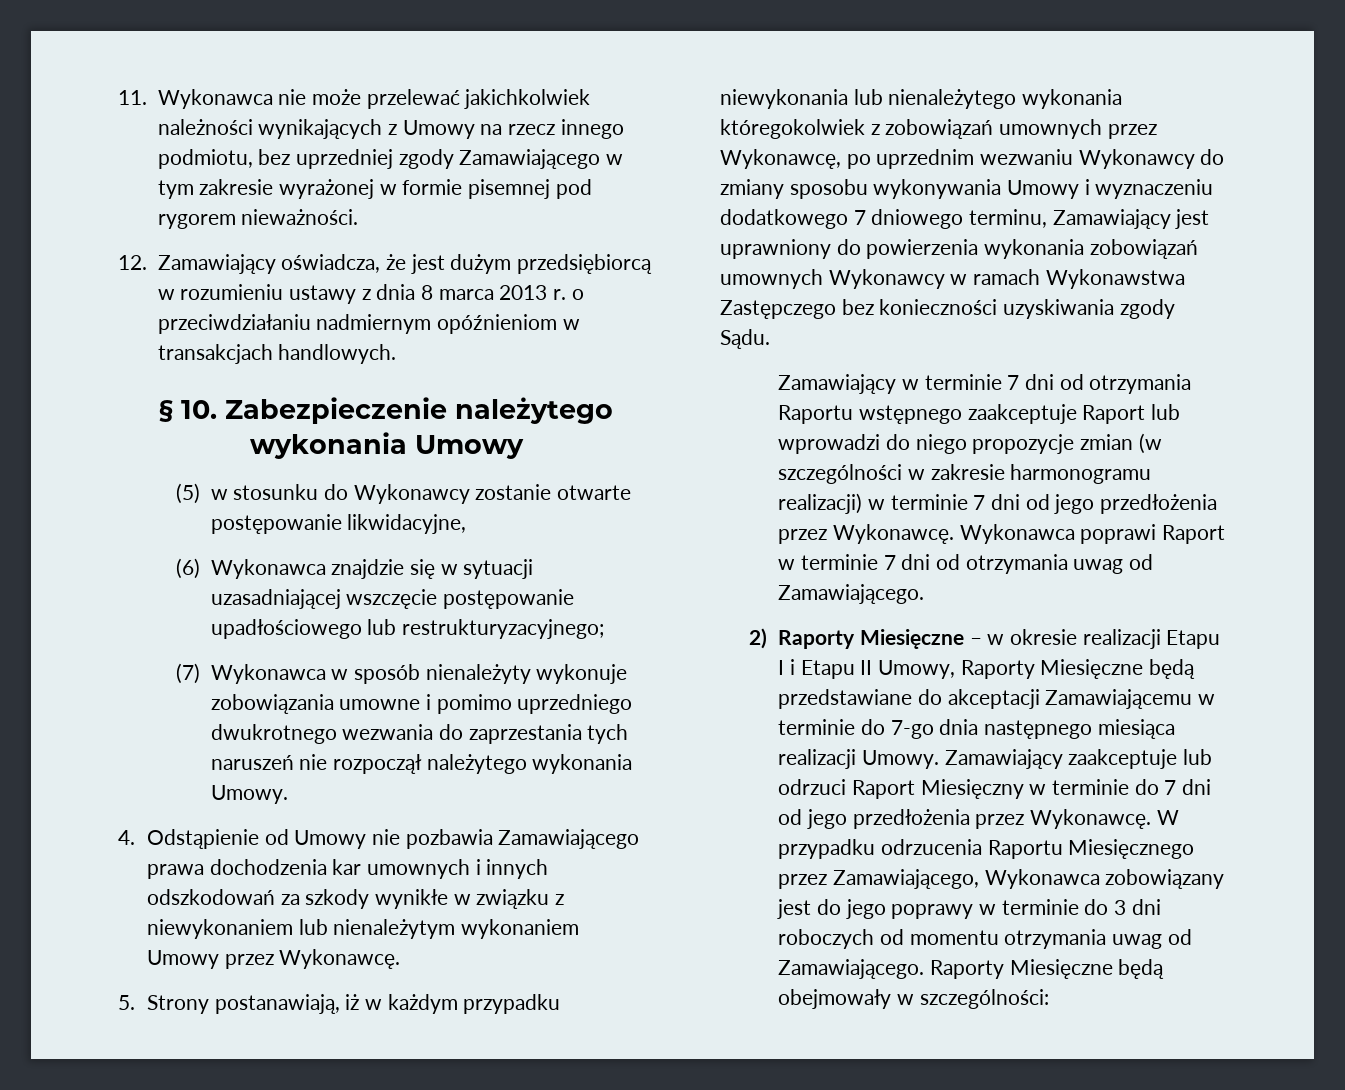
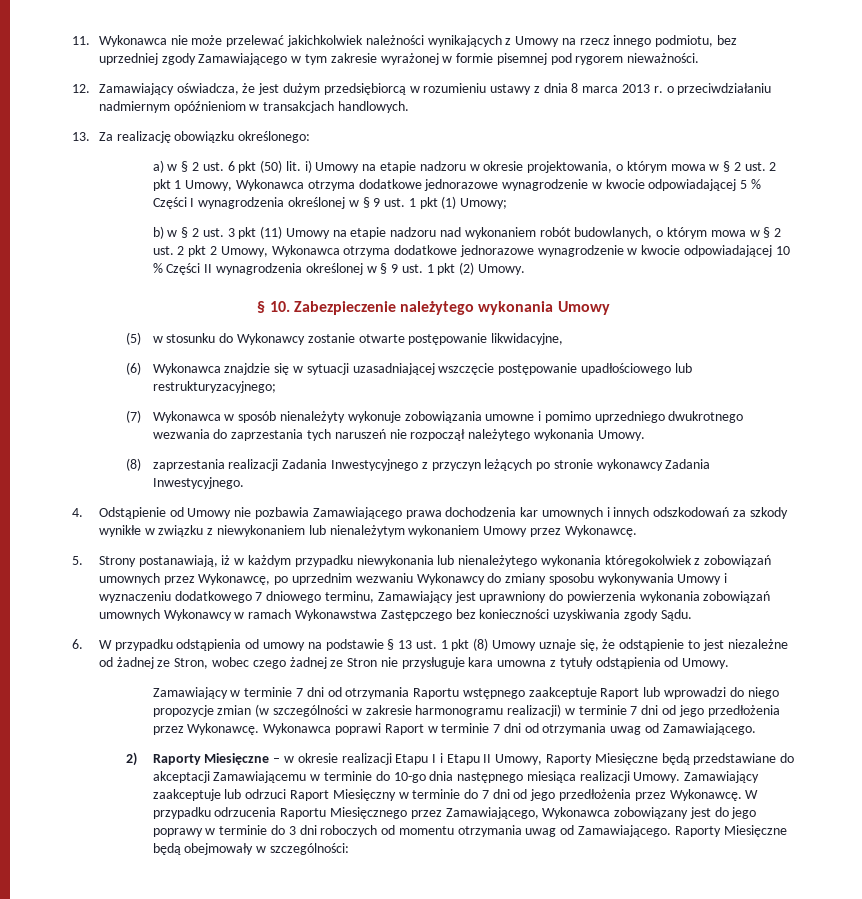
+ 13. Za realizację obowiązku określonego:
+ a) w § 2 ust. 6 pkt (50) lit. i) Umowy na etapie nadzoru w okresie projektowania, o którym mowa w § 2 ust. 2 pkt 1 Umowy, Wykonawca otrzyma dodatkowe jednorazowe wynagrodzenie w kwocie odpowiadającej 5 % Części I wynagrodzenia określonej w § 9 ust. 1 pkt (1) Umowy;
+ b) w § 2 ust. 3 pkt (11) Umowy na etapie nadzoru nad wykonaniem robót budowlanych, o którym mowa w § 2 ust. 2 pkt 2 Umowy, Wykonawca otrzyma dodatkowe jednorazowe wynagrodzenie w kwocie odpowiadającej 10 % Części II wynagrodzenia określonej w § 9 ust. 1 pkt (2) Umowy.
+ (8) zaprzestania realizacji Zadania Inwestycyjnego z przyczyn leżących po stronie wykonawcy Zadania Inwestycyjnego.
+ 6. W przypadku odstąpienia od umowy na podstawie § 13 ust. 1 pkt (8) Umowy uznaje się, że odstąpienie to jest niezależne od żadnej ze Stron, wobec czego żadnej ze Stron nie przysługuje kara umowna z tytuły odstąpienia od Umowy.
- 2) Raporty Miesięczne – w okresie realizacji Etapu I i Etapu II Umowy, Raporty Miesięczne będą przedstawiane do akceptacji Zamawiającemu w terminie do 7-go dnia następnego miesiąca realizacji Umowy.
+ 2) Raporty Miesięczne – w okresie realizacji Etapu I i Etapu II Umowy, Raporty Miesięczne będą przedstawiane do akceptacji Zamawiającemu w terminie do 10-go dnia następnego miesiąca realizacji Umowy.

